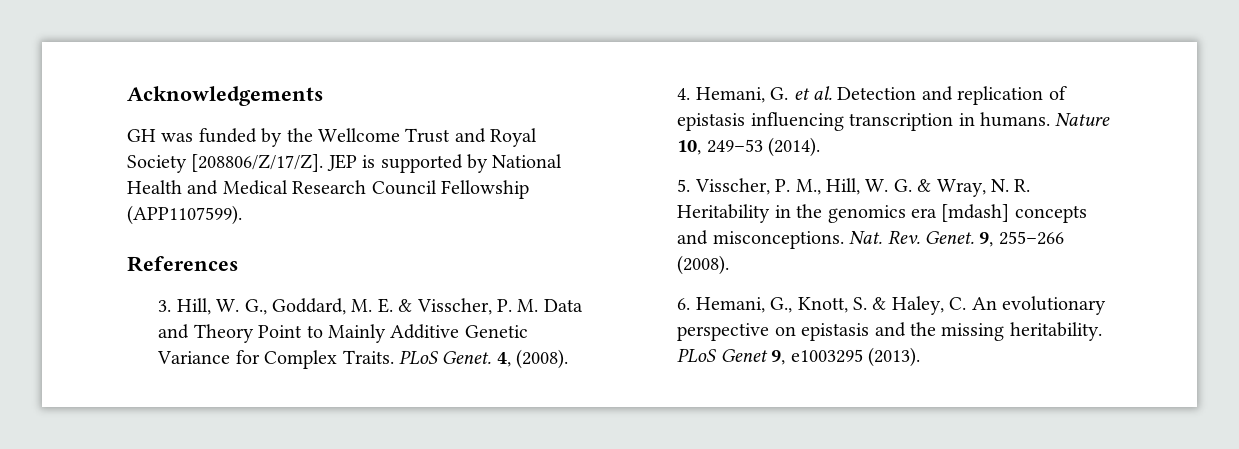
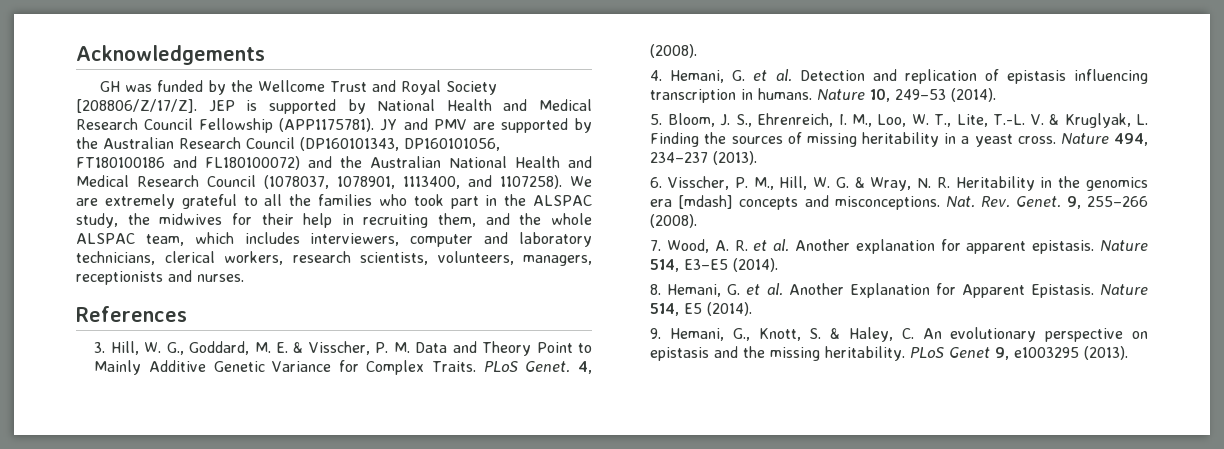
- JEP is supported by National Health and Medical Research Council Fellowship (APP1107599).
+ JEP is supported by National Health and Medical Research Council Fellowship (APP1175781). JY and PMV are supported by the Australian Research Council (DP160101343, DP160101056, FT180100186 and FL180100072) and the Australian National Health and Medical Research Council (1078037, 1078901, 1113400, and 1107258). We are extremely grateful to all the families who took part in the ALSPAC study, the midwives for their help in recruiting them, and the whole ALSPAC team, which includes interviewers, computer and laboratory technicians, clerical workers, research scientists, volunteers, managers, receptionists and nurses.
- 5. Visscher, P. M., Hill, W. G. & Wray, N. R. Heritability in the genomics era [mdash] concepts and misconceptions.
+ 5. Bloom, J. S., Ehrenreich, I. M., Loo, W. T., Lite, T.-L. V. & Kruglyak, L. Finding the sources of missing heritability in a yeast cross. Nature 494, 234–237 (2013).
+ 6. Visscher, P. M., Hill, W. G. & Wray, N. R. Heritability in the genomics era [mdash] concepts and misconceptions.
- 6. Hemani, G., Knott, S. & Haley, C. An evolutionary perspective on epistasis and the missing heritability.
+ 7. Wood, A. R. et al. Another explanation for apparent epistasis. Nature 514, E3–E5 (2014).
+ 8. Hemani, G. et al. Another Explanation for Apparent Epistasis. Nature 514, E5 (2014).
+ 9. Hemani, G., Knott, S. & Haley, C. An evolutionary perspective on epistasis and the missing heritability.

